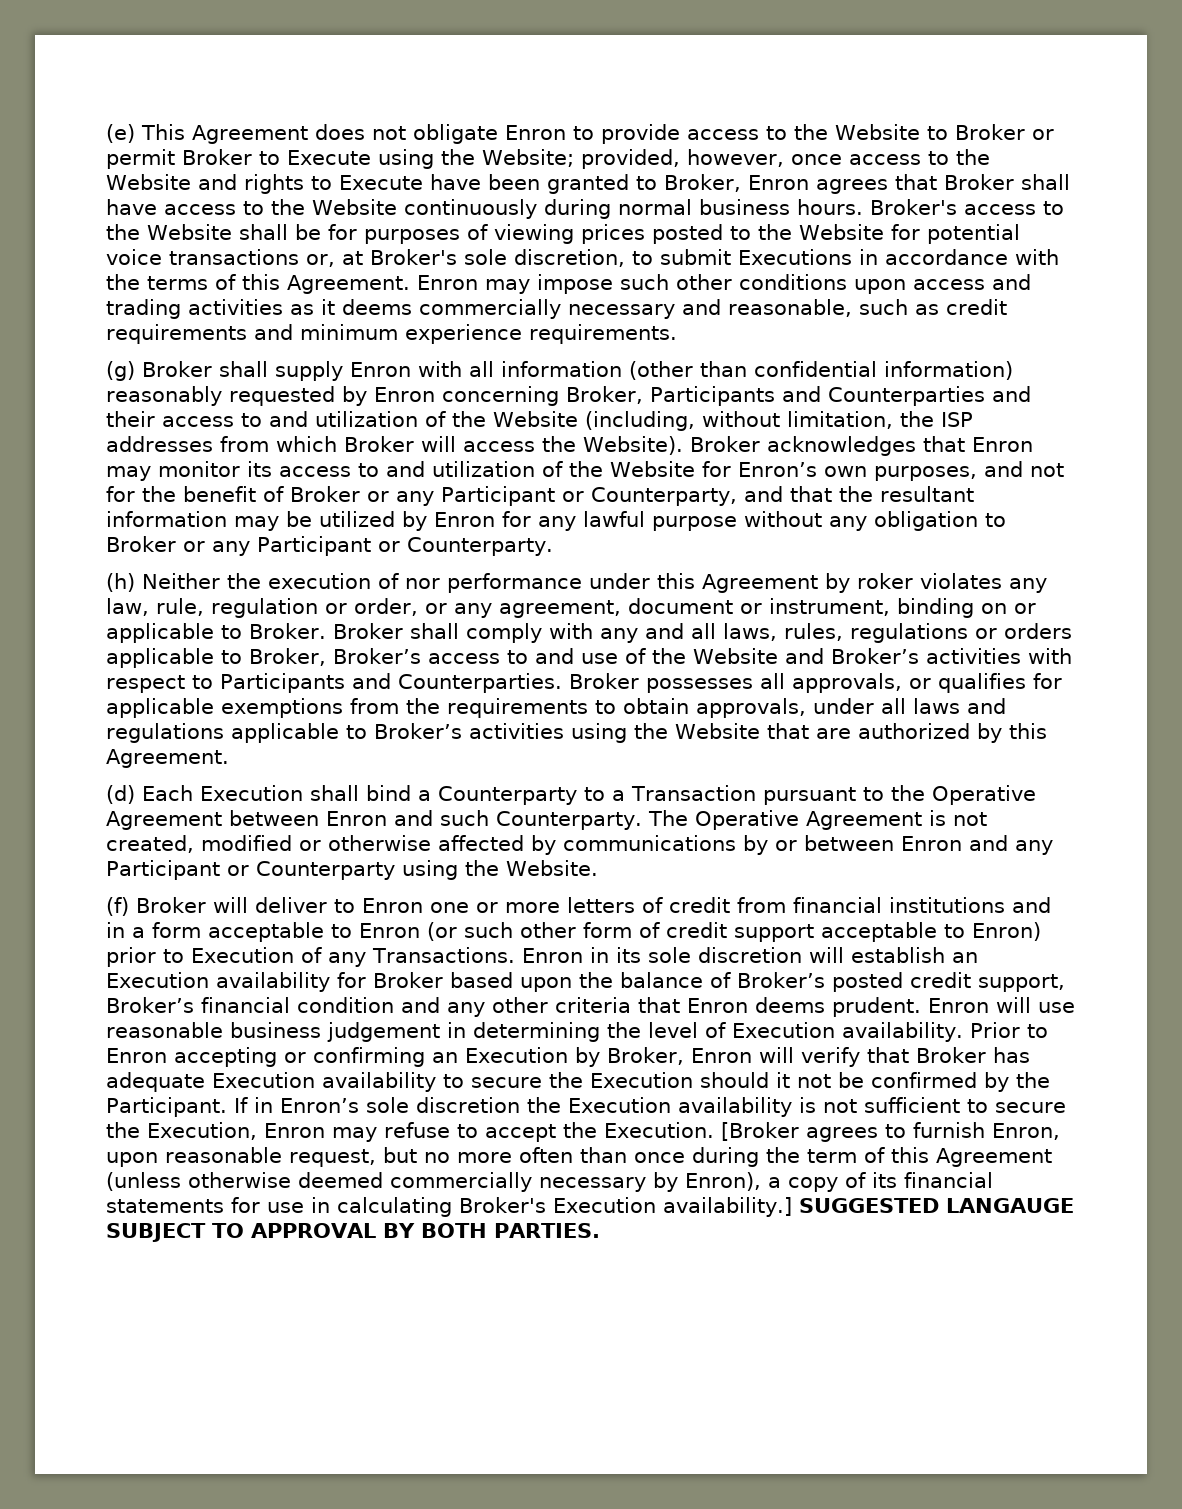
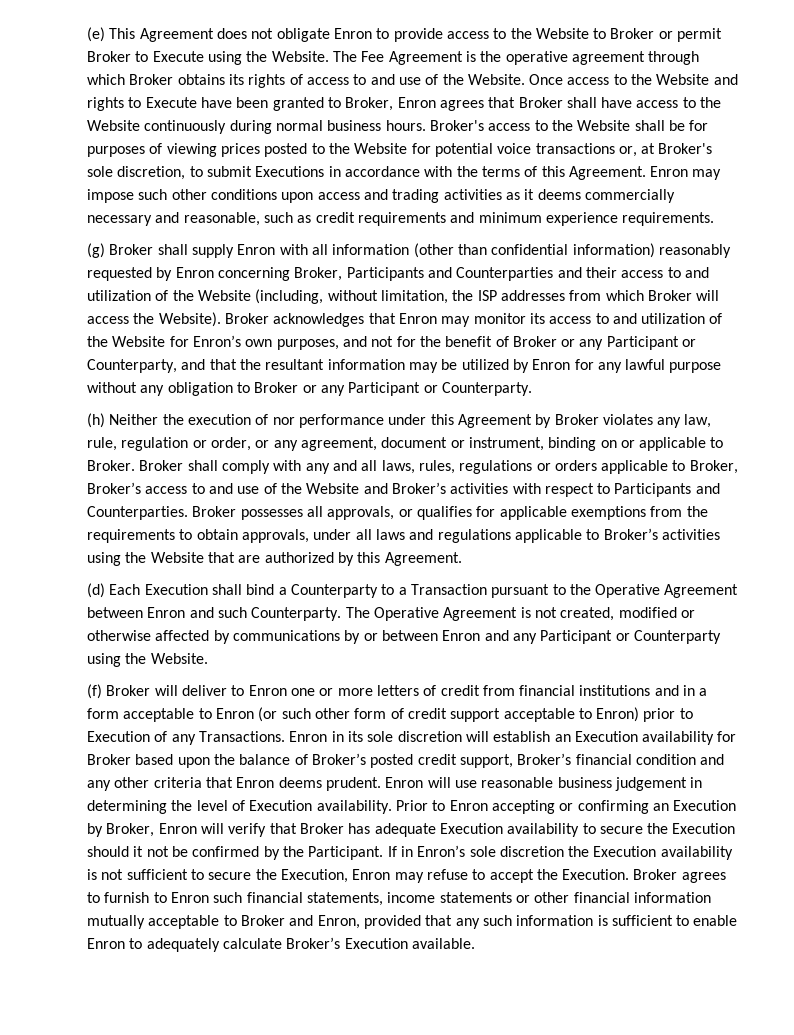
- (e) This Agreement does not obligate Enron to provide access to the Website to Broker or permit Broker to Execute using the Website; provided, however, once access to the Website and rights to Execute have been granted to Broker, Enron agrees that Broker shall have access to the Website continuously during normal business hours.
+ (e) This Agreement does not obligate Enron to provide access to the Website to Broker or permit Broker to Execute using the Website. The Fee Agreement is the operative agreement through which Broker obtains its rights of access to and use of the Website. Once access to the Website and rights to Execute have been granted to Broker, Enron agrees that Broker shall have access to the Website continuously during normal business hours.
- (h) Neither the execution of nor performance under this Agreement by roker violates any law, rule, regulation or order, or any agreement, document or instrument, binding on or applicable to Broker.
+ (h) Neither the execution of nor performance under this Agreement by Broker violates any law, rule, regulation or order, or any agreement, document or instrument, binding on or applicable to Broker.
- [Broker agrees to furnish Enron, upon reasonable request, but no more often than once during the term of this Agreement (unless otherwise deemed commercially necessary by Enron), a copy of its financial statements for use in calculating Broker's Execution availability.] SUGGESTED LANGAUGE SUBJECT TO APPROVAL BY BOTH PARTIES.
+ Broker agrees to furnish to Enron such financial statements, income statements or other financial information mutually acceptable to Broker and Enron, provided that any such information is sufficient to enable Enron to adequately calculate Broker’s Execution available.

